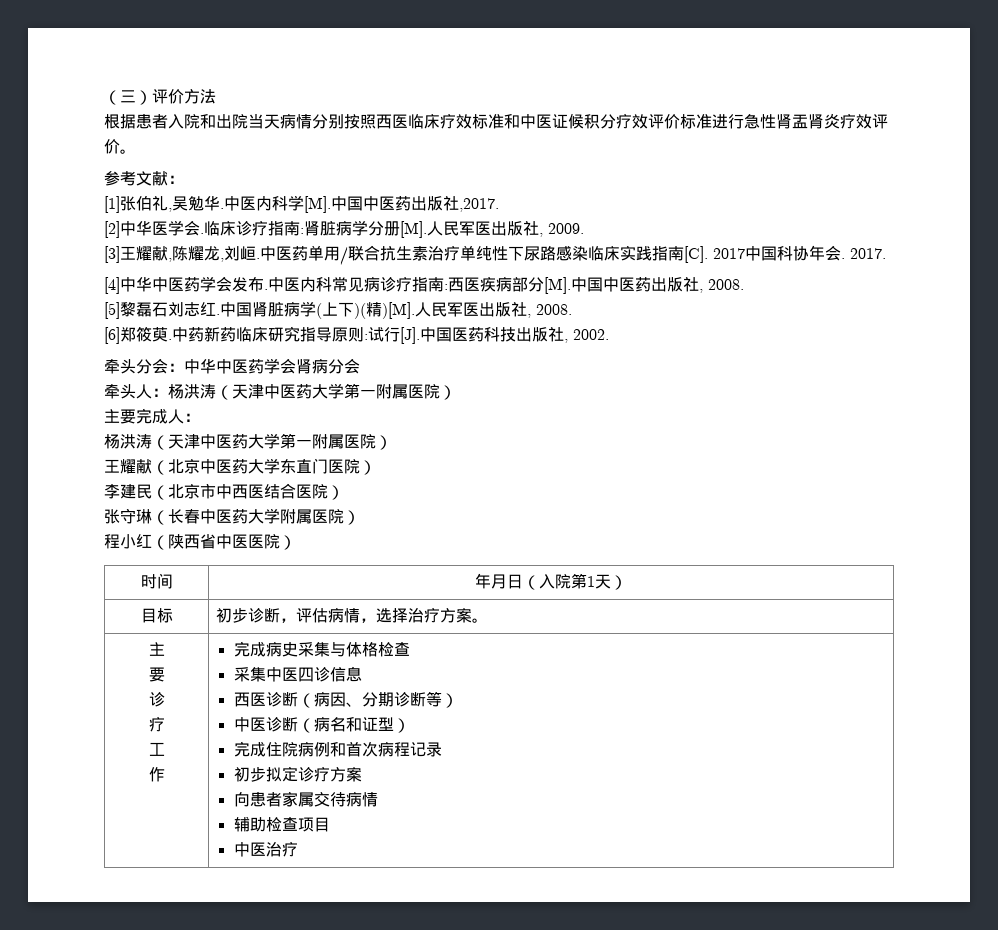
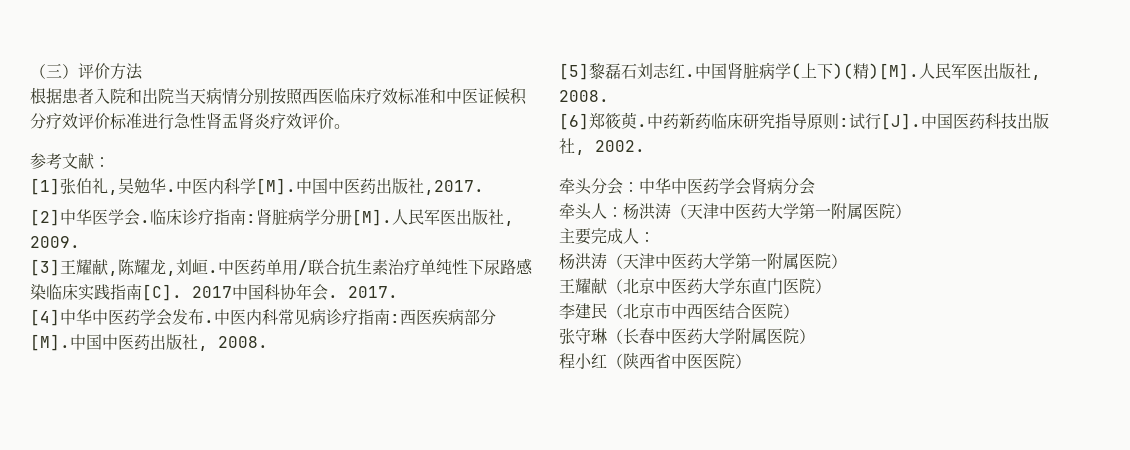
- 时间 | 年月日（入院第1天）
- 目标 | 初步诊断，评估病情，选择治疗方案。
- 主
- 要
- 诊
- 疗
- 工
- 作 | 完成病史采集与体格检查
- 采集中医四诊信息
- 西医诊断（病因、分期诊断等）
- 中医诊断（病名和证型）
- 完成住院病例和首次病程记录
- 初步拟定诊疗方案
- 向患者家属交待病情
- 辅助检查项目
- 中医治疗

